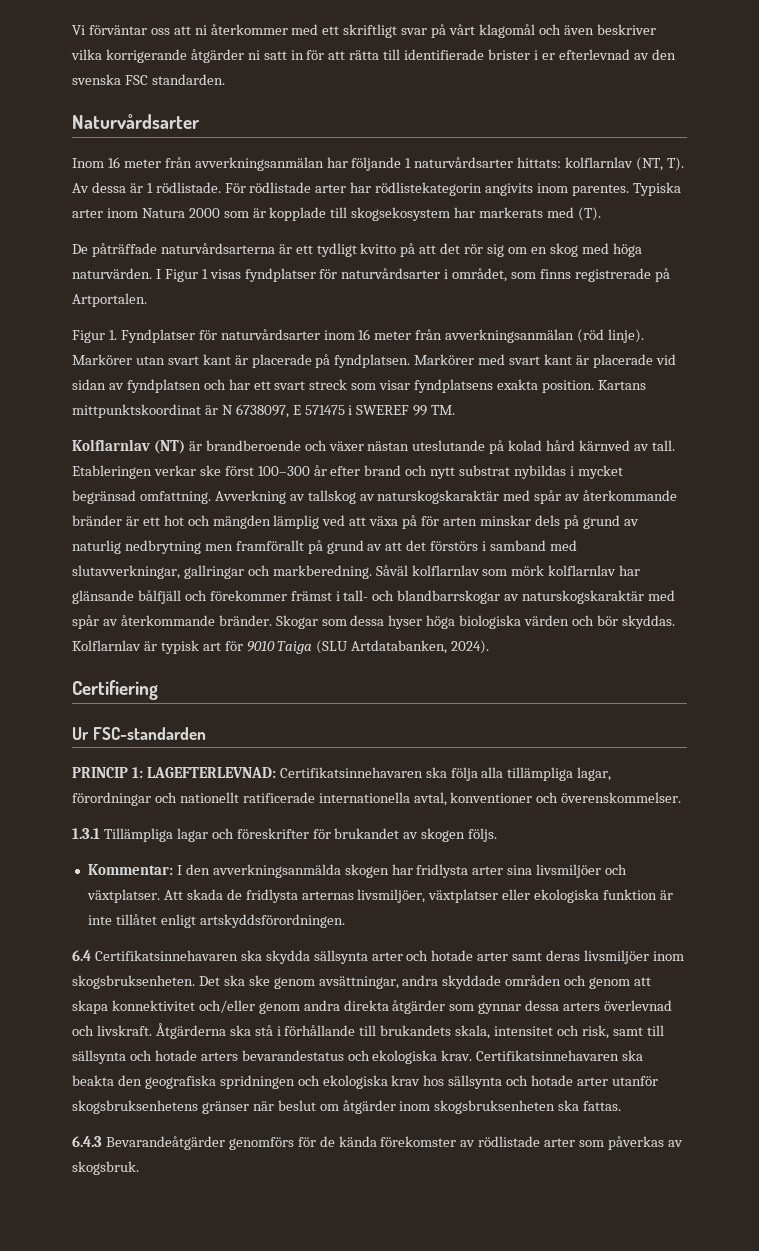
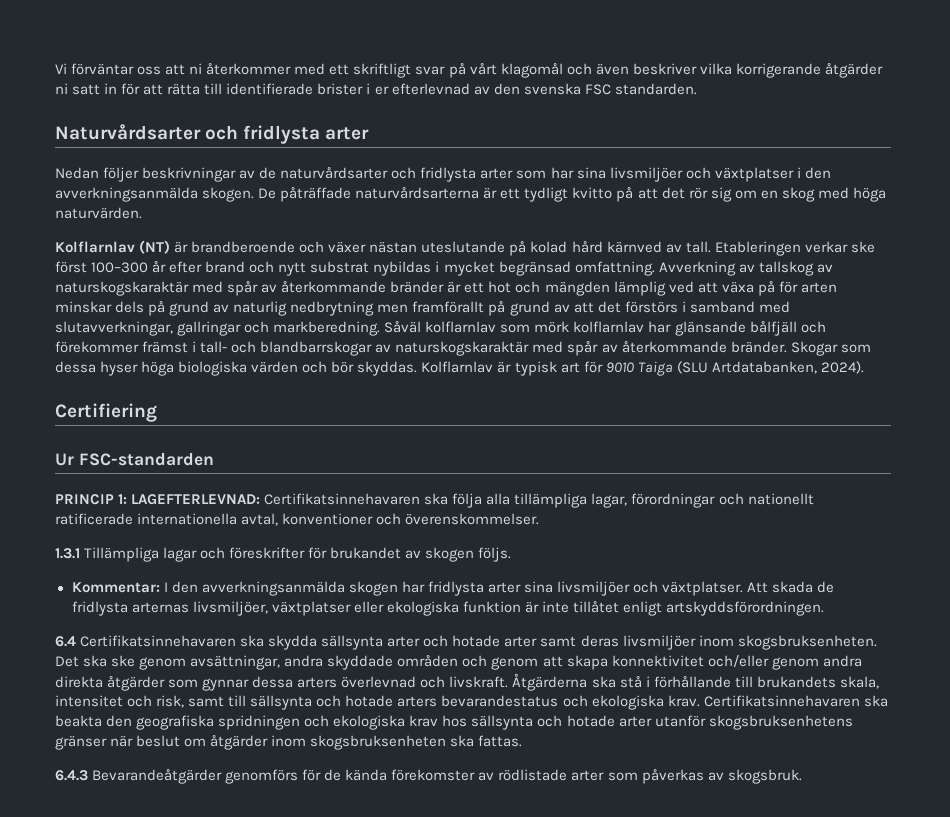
- Naturvårdsarter
- Inom 16 meter från avverkningsanmälan har följande 1 naturvårdsarter hittats: kolflarnlav (NT, T). Av dessa är 1 rödlistade. För rödlistade arter har rödlistekategorin angivits inom parentes. Typiska arter inom Natura 2000 som är kopplade till skogsekosystem har markerats med (T).
- De påträffade naturvårdsarterna är ett tydligt kvitto på att det rör sig om en skog med höga naturvärden. I Figur 1 visas fyndplatser för naturvårdsarter i området, som finns registrerade på Artportalen.
- Figur 1. Fyndplatser för naturvårdsarter inom 16 meter från avverkningsanmälan (röd linje). Markörer utan svart kant är placerade på fyndplatsen. Markörer med svart kant är placerade vid sidan av fyndplatsen och har ett svart streck som visar fyndplatsens exakta position. Kartans mittpunktskoordinat är N 6738097, E 571475 i SWEREF 99 TM.
+ Naturvårdsarter och fridlysta arter
+ Nedan följer beskrivningar av de naturvårdsarter och fridlysta arter som har sina livsmiljöer och växtplatser i den avverkningsanmälda skogen. De påträffade naturvårdsarterna är ett tydligt kvitto på att det rör sig om en skog med höga naturvärden.

